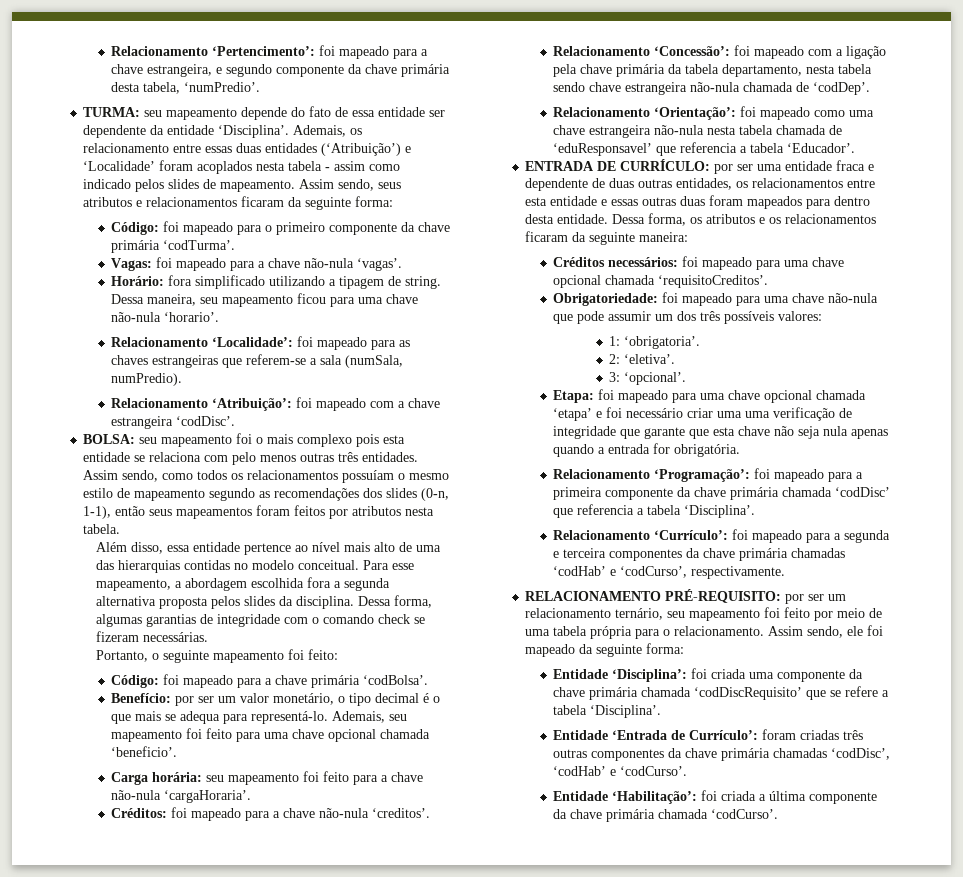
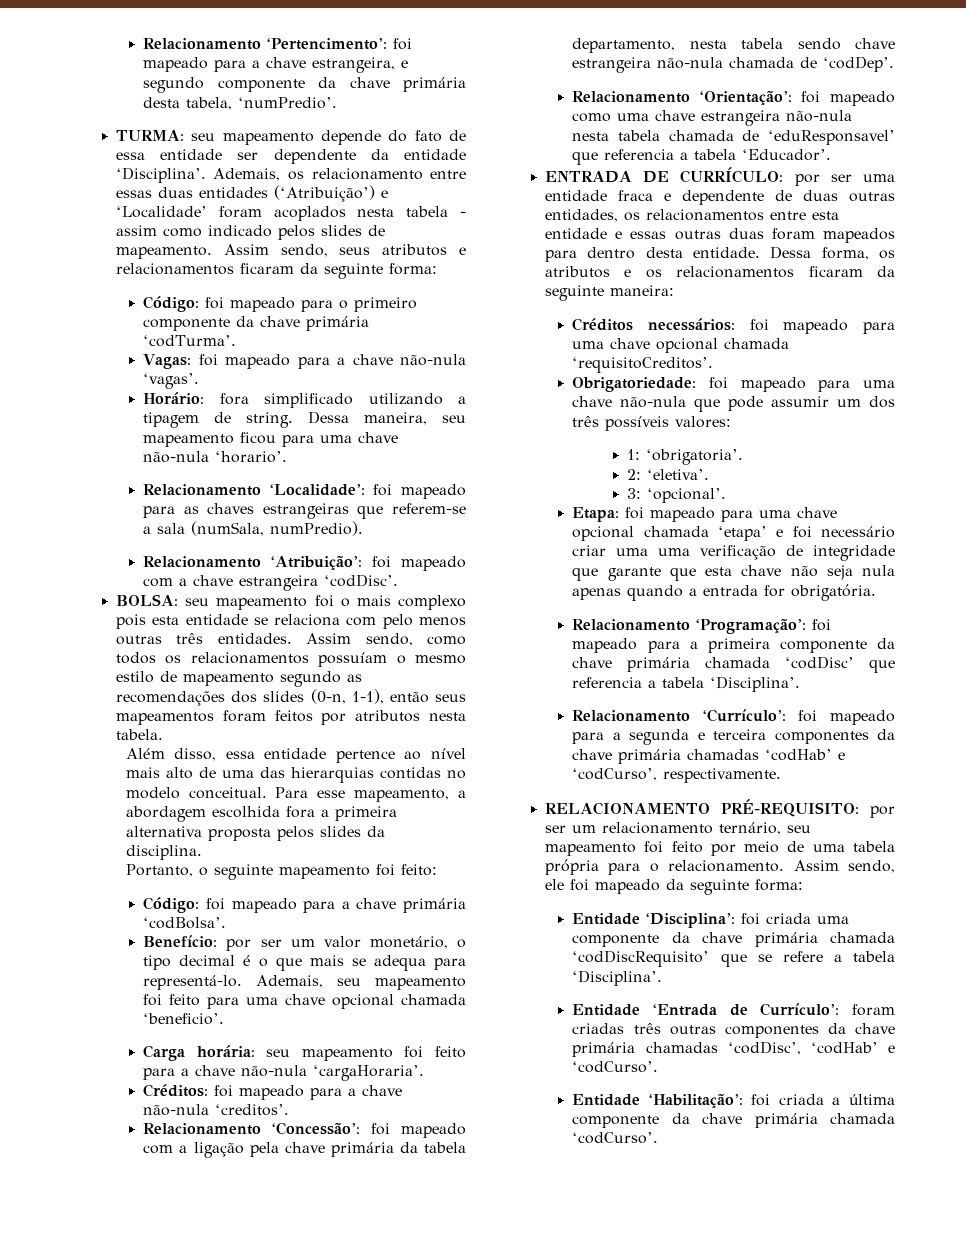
- Para esse mapeamento, a abordagem escolhida fora a segunda alternativa proposta pelos slides da disciplina. Dessa forma, algumas garantias de integridade com o comando check se fizeram necessárias.
+ Para esse mapeamento, a abordagem escolhida fora a primeira alternativa proposta pelos slides da disciplina.

